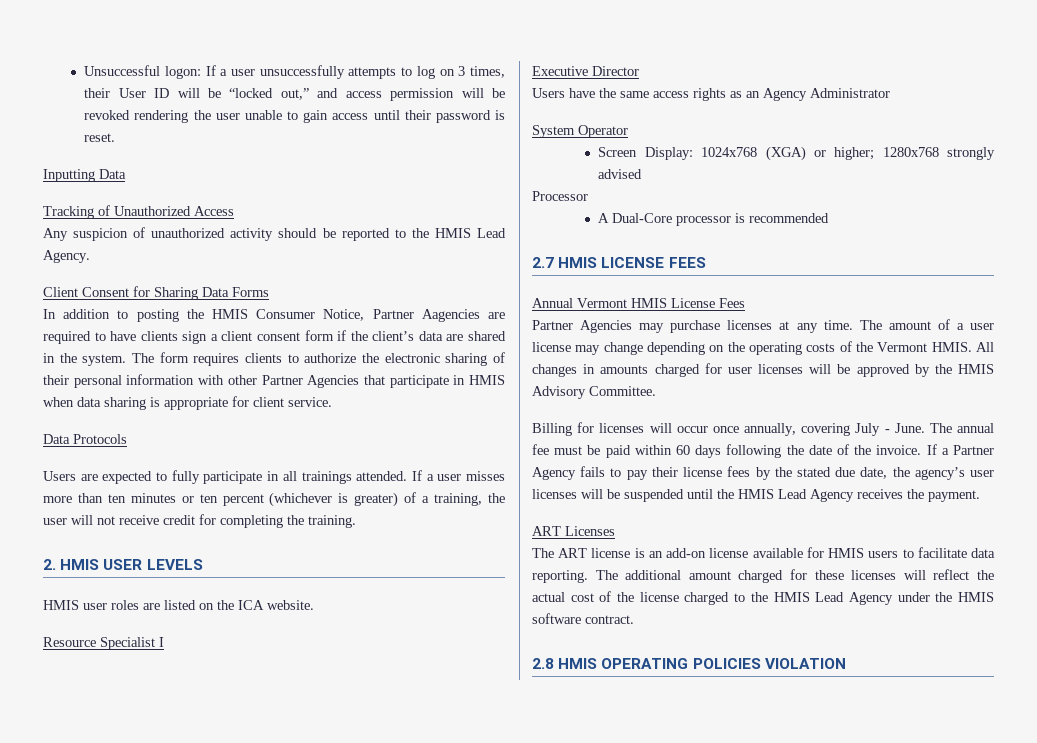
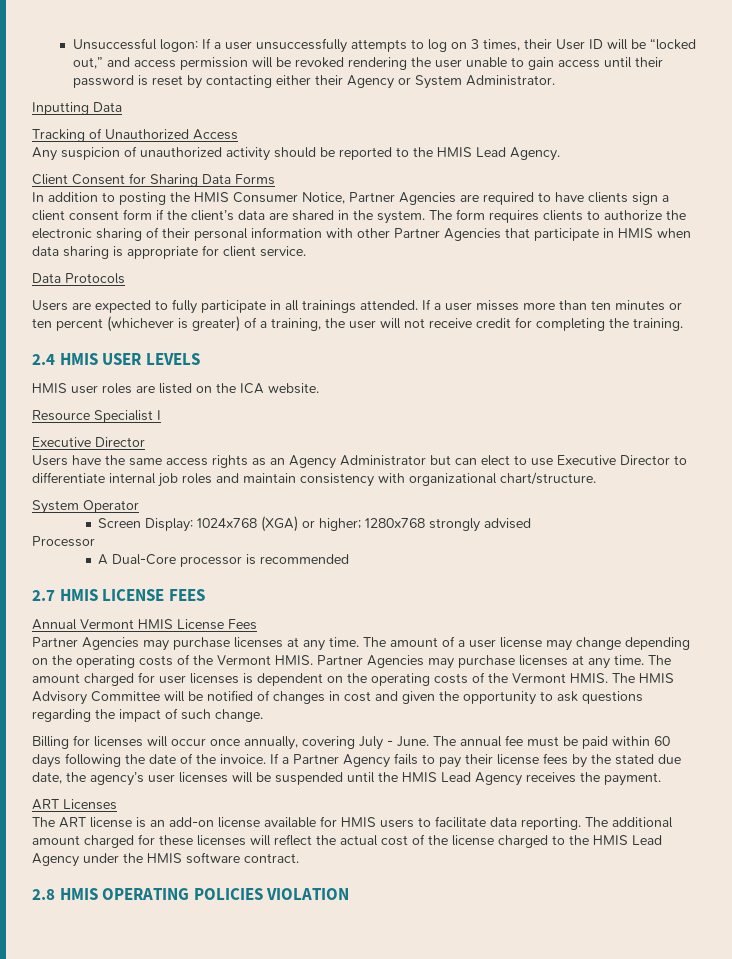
- Unsuccessful logon: If a user unsuccessfully attempts to log on 3 times, their User ID will be “locked out,” and access permission will be revoked rendering the user unable to gain access until their password is reset.
+ Unsuccessful logon: If a user unsuccessfully attempts to log on 3 times, their User ID will be “locked out,” and access permission will be revoked rendering the user unable to gain access until their password is reset by contacting either their Agency or System Administrator.
- In addition to posting the HMIS Consumer Notice, Partner Aagencies are required to have clients sign a client consent form if the client’s data are shared in the system.
+ In addition to posting the HMIS Consumer Notice, Partner Agencies are required to have clients sign a client consent form if the client’s data are shared in the system.
- 2. HMIS USER LEVELS
+ 2.4 HMIS USER LEVELS
- Users have the same access rights as an Agency Administrator
+ Users have the same access rights as an Agency Administrator but can elect to use Executive Director to differentiate internal job roles and maintain consistency with organizational chart/structure.
- All changes in amounts charged for user licenses will be approved by the HMIS Advisory Committee.
+ Partner Agencies may purchase licenses at any time. The amount charged for user licenses is dependent on the operating costs of the Vermont HMIS. The HMIS Advisory Committee will be notified of changes in cost and given the opportunity to ask questions regarding the impact of such change.

